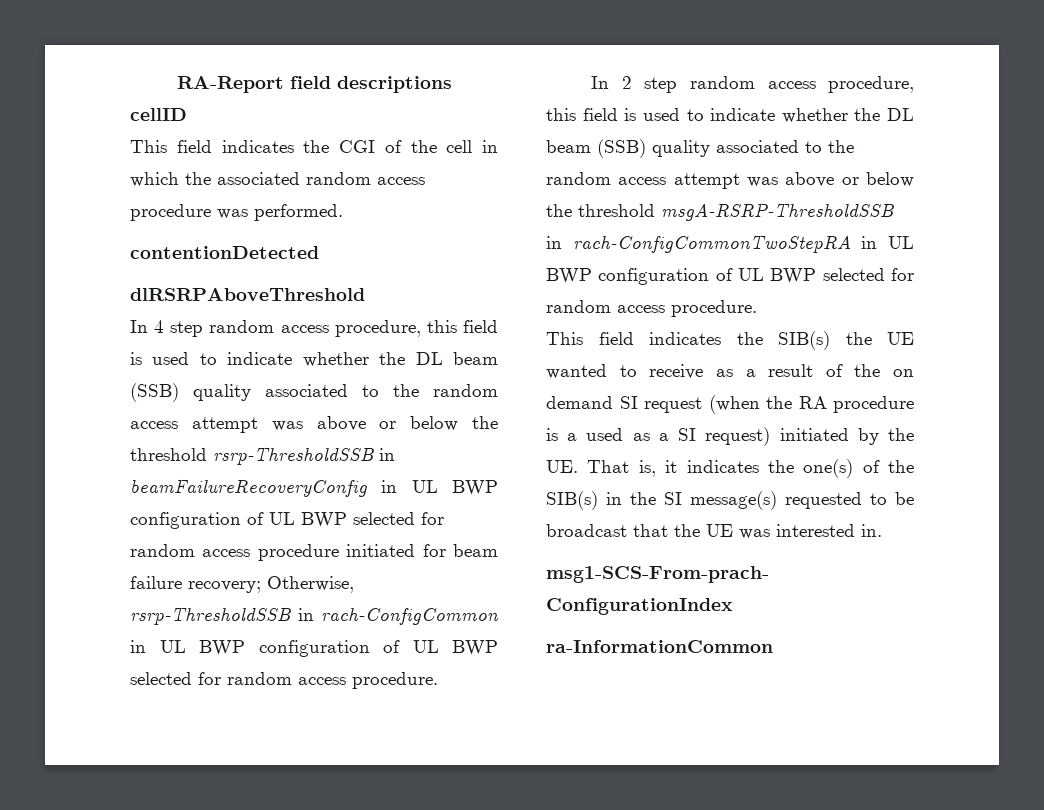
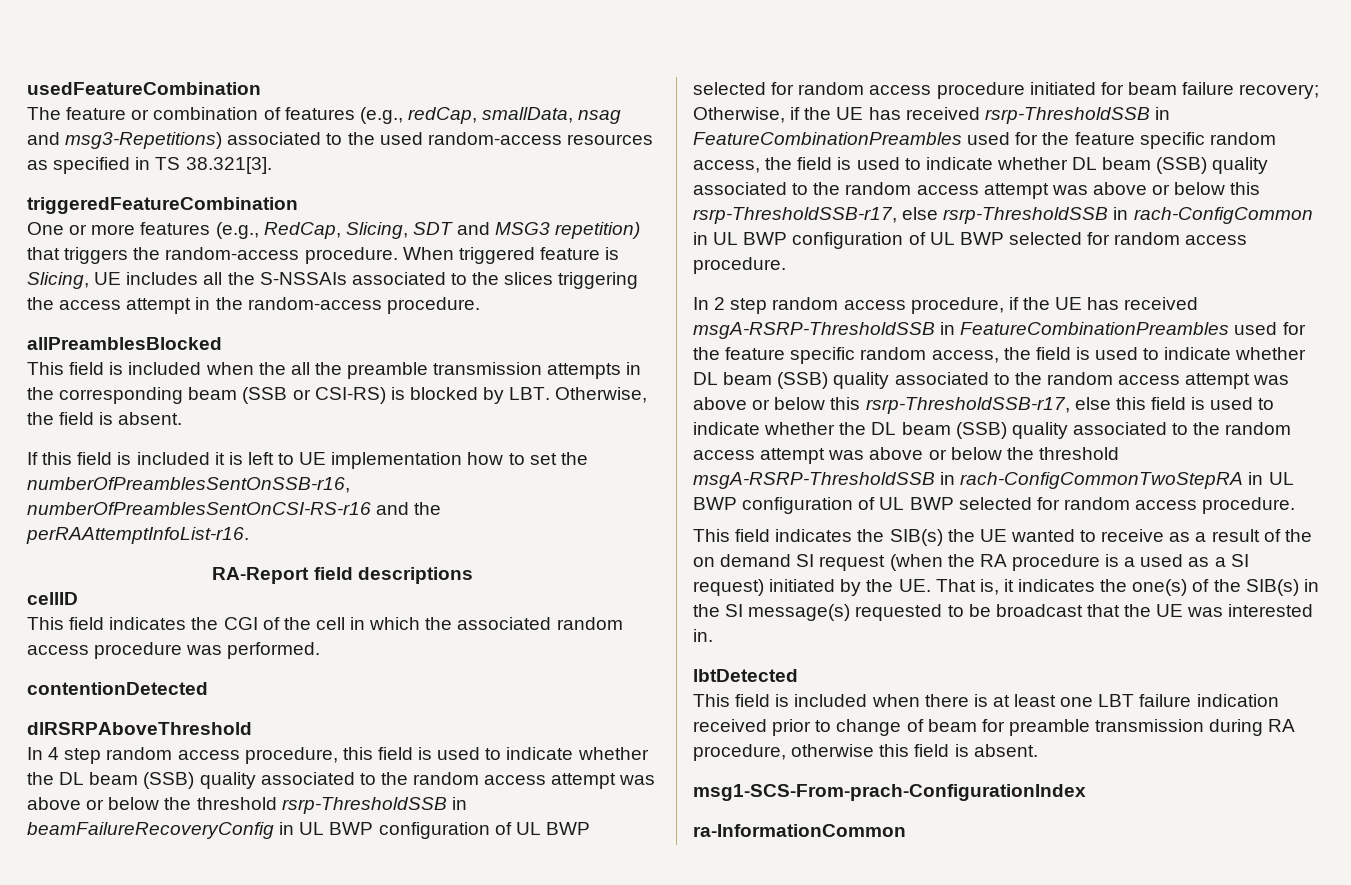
+ usedFeatureCombination
+ The feature or combination of features (e.g., redCap, smallData, nsag and msg3-Repetitions) associated to the used random-access resources as specified in TS 38.321[3].
+ triggeredFeatureCombination
+ One or more features (e.g., RedCap, Slicing, SDT and MSG3 repetition) that triggers the random-access procedure. When triggered feature is Slicing, UE includes all the S-NSSAIs associated to the slices triggering the access attempt in the random-access procedure.
+ allPreamblesBlocked
+ This field is included when the all the preamble transmission attempts in the corresponding beam (SSB or CSI-RS) is blocked by LBT. Otherwise, the field is absent.
+ If this field is included it is left to UE implementation how to set the numberOfPreamblesSentOnSSB-r16, numberOfPreamblesSentOnCSI-RS-r16 and the perRAAttemptInfoList-r16.
- Otherwise, rsrp-ThresholdSSB in rach-ConfigCommon in UL BWP configuration of UL BWP selected for random access procedure.
+ Otherwise, if the UE has received rsrp-ThresholdSSB in FeatureCombinationPreambles used for the feature specific random access, the field is used to indicate whether DL beam (SSB) quality associated to the random access attempt was above or below this rsrp-ThresholdSSB-r17, else rsrp-ThresholdSSB in rach-ConfigCommon in UL BWP configuration of UL BWP selected for random access procedure.
- In 2 step random access procedure, this field is used to indicate whether the DL beam (SSB) quality associated to the random access attempt was above or below the threshold msgA-RSRP-ThresholdSSB in rach-ConfigCommonTwoStepRA in UL BWP configuration of UL BWP selected for random access procedure.
+ In 2 step random access procedure, if the UE has received msgA-RSRP-ThresholdSSB in FeatureCombinationPreambles used for the feature specific random access, the field is used to indicate whether DL beam (SSB) quality associated to the random access attempt was above or below this rsrp-ThresholdSSB-r17, else this field is used to indicate whether the DL beam (SSB) quality associated to the random access attempt was above or below the threshold msgA-RSRP-ThresholdSSB in rach-ConfigCommonTwoStepRA in UL BWP configuration of UL BWP selected for random access procedure.
+ lbtDetected
+ This field is included when there is at least one LBT failure indication received prior to change of beam for preamble transmission during RA procedure, otherwise this field is absent.

